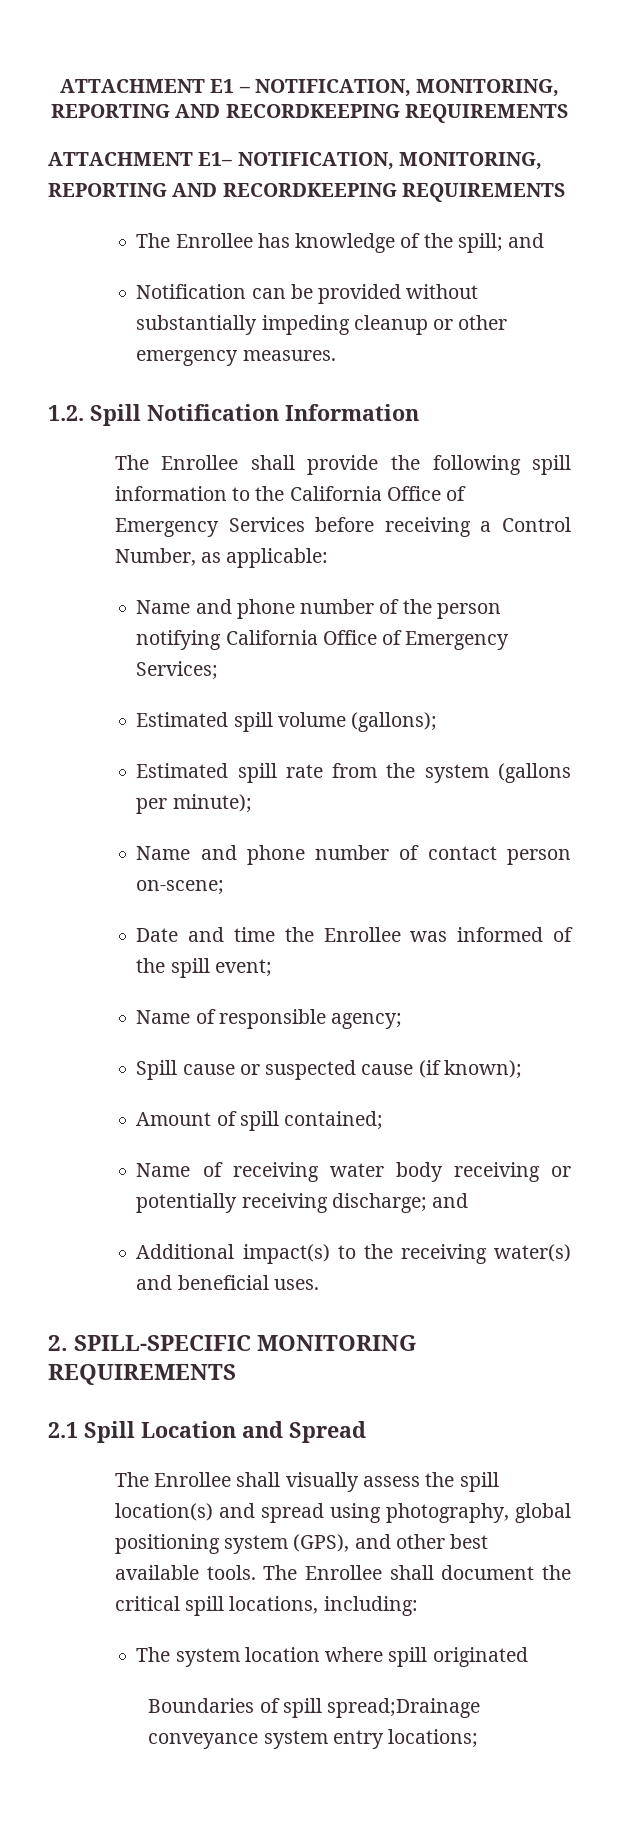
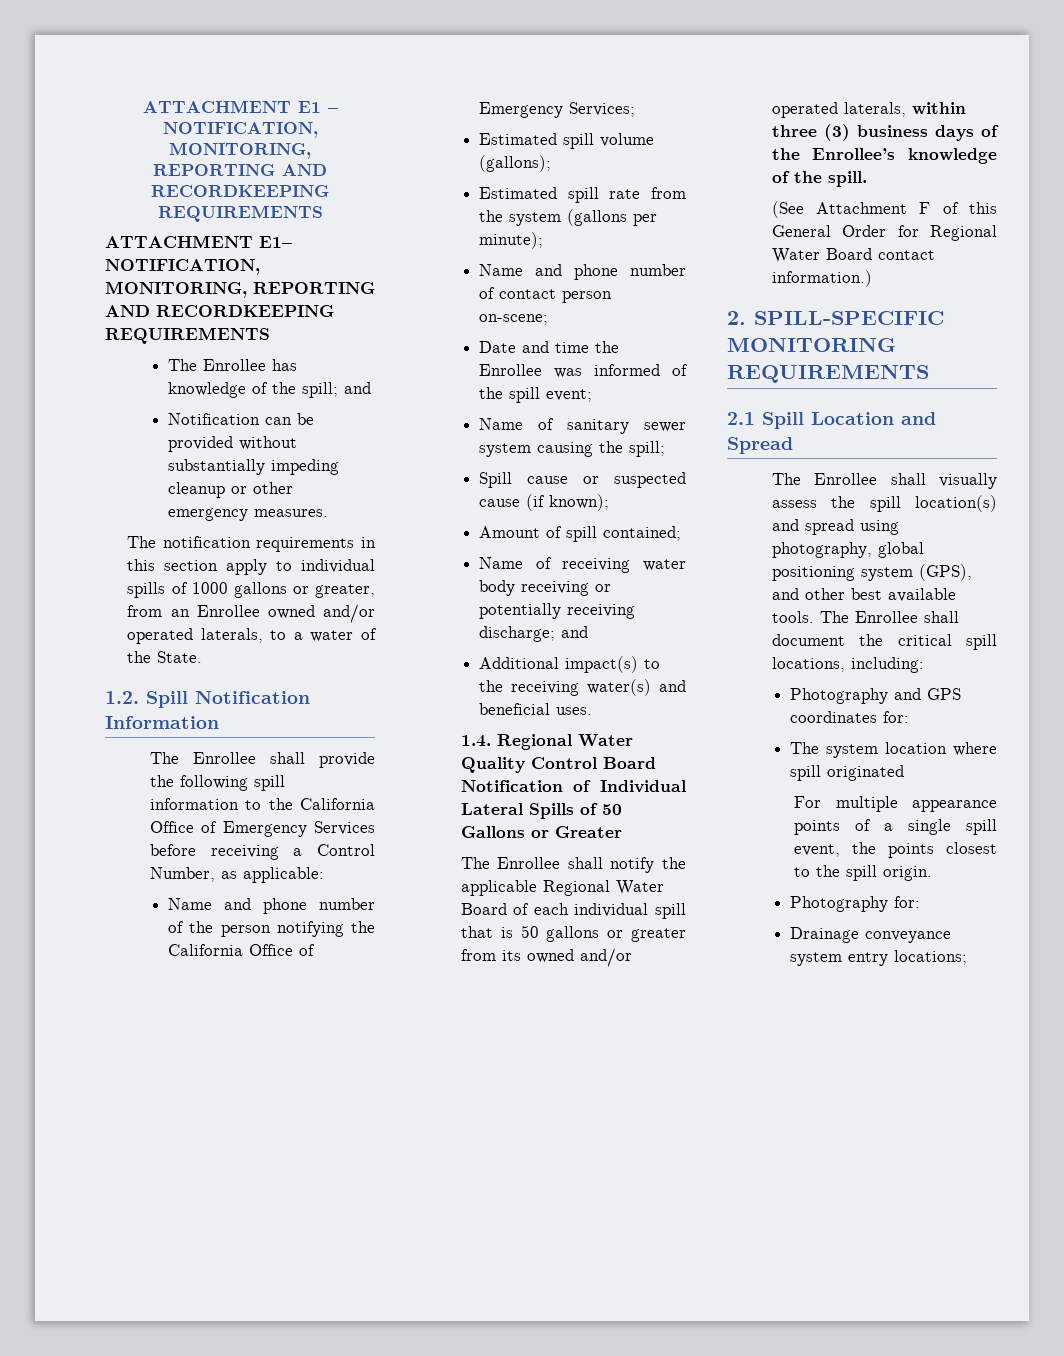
+ The notification requirements in this section apply to individual spills of 1000 gallons or greater, from an Enrollee owned and/or operated laterals, to a water of the State.
- Name and phone number of the person notifying California Office of Emergency Services;
+ Name and phone number of the person notifying the California Office of Emergency Services;
- Name of responsible agency;
+ Name of sanitary sewer system causing the spill;
+ 1.4. Regional Water Quality Control Board Notification of Individual Lateral Spills of 50 Gallons or Greater
+ The Enrollee shall notify the applicable Regional Water Board of each individual spill that is 50 gallons or greater from its owned and/or operated laterals, within three (3) business days of the Enrollee’s knowledge of the spill.
+ (See Attachment F of this General Order for Regional Water Board contact information.)
+ Photography and GPS coordinates for:
- Boundaries of spill spread;Drainage conveyance system entry locations;
+ For multiple appearance points of a single spill event, the points closest to the spill origin.
+ Photography for:
+ Drainage conveyance system entry locations;

